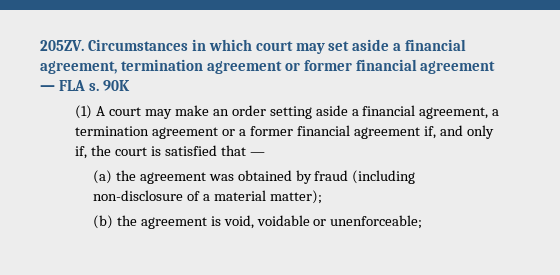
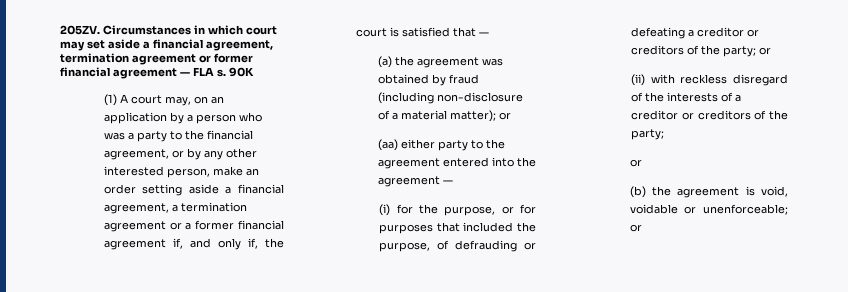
- (1) A court may make an order setting aside a financial agreement, a termination agreement or a former financial agreement if, and only if, the court is satisfied that —
+ (1) A court may, on an application by a person who was a party to the financial agreement, or by any other interested person, make an order setting aside a financial agreement, a termination agreement or a former financial agreement if, and only if, the court is satisfied that —
- (a) the agreement was obtained by fraud (including non-disclosure of a material matter);
+ (a) the agreement was obtained by fraud (including non-disclosure of a material matter); or
+ (aa) either party to the agreement entered into the agreement —
+ (i) for the purpose, or for purposes that included the purpose, of defrauding or defeating a creditor or creditors of the party; or
+ (ii) with reckless disregard of the interests of a creditor or creditors of the party;
+ or
- (b) the agreement is void, voidable or unenforceable;
+ (b) the agreement is void, voidable or unenforceable; or

